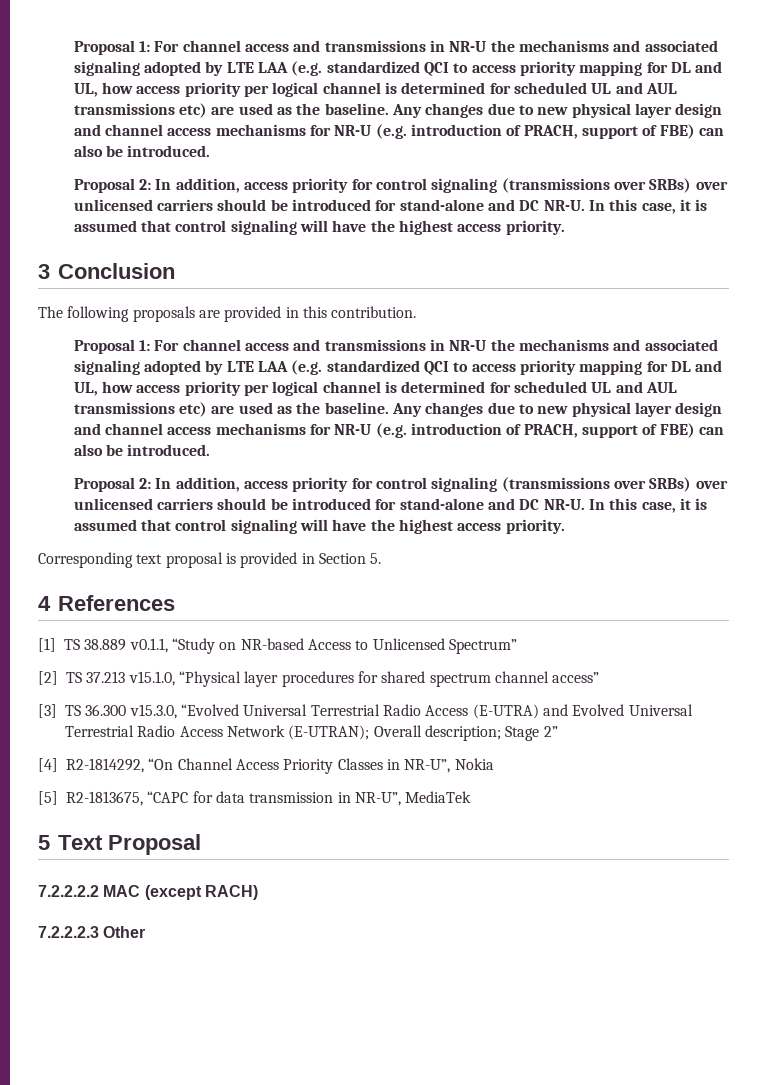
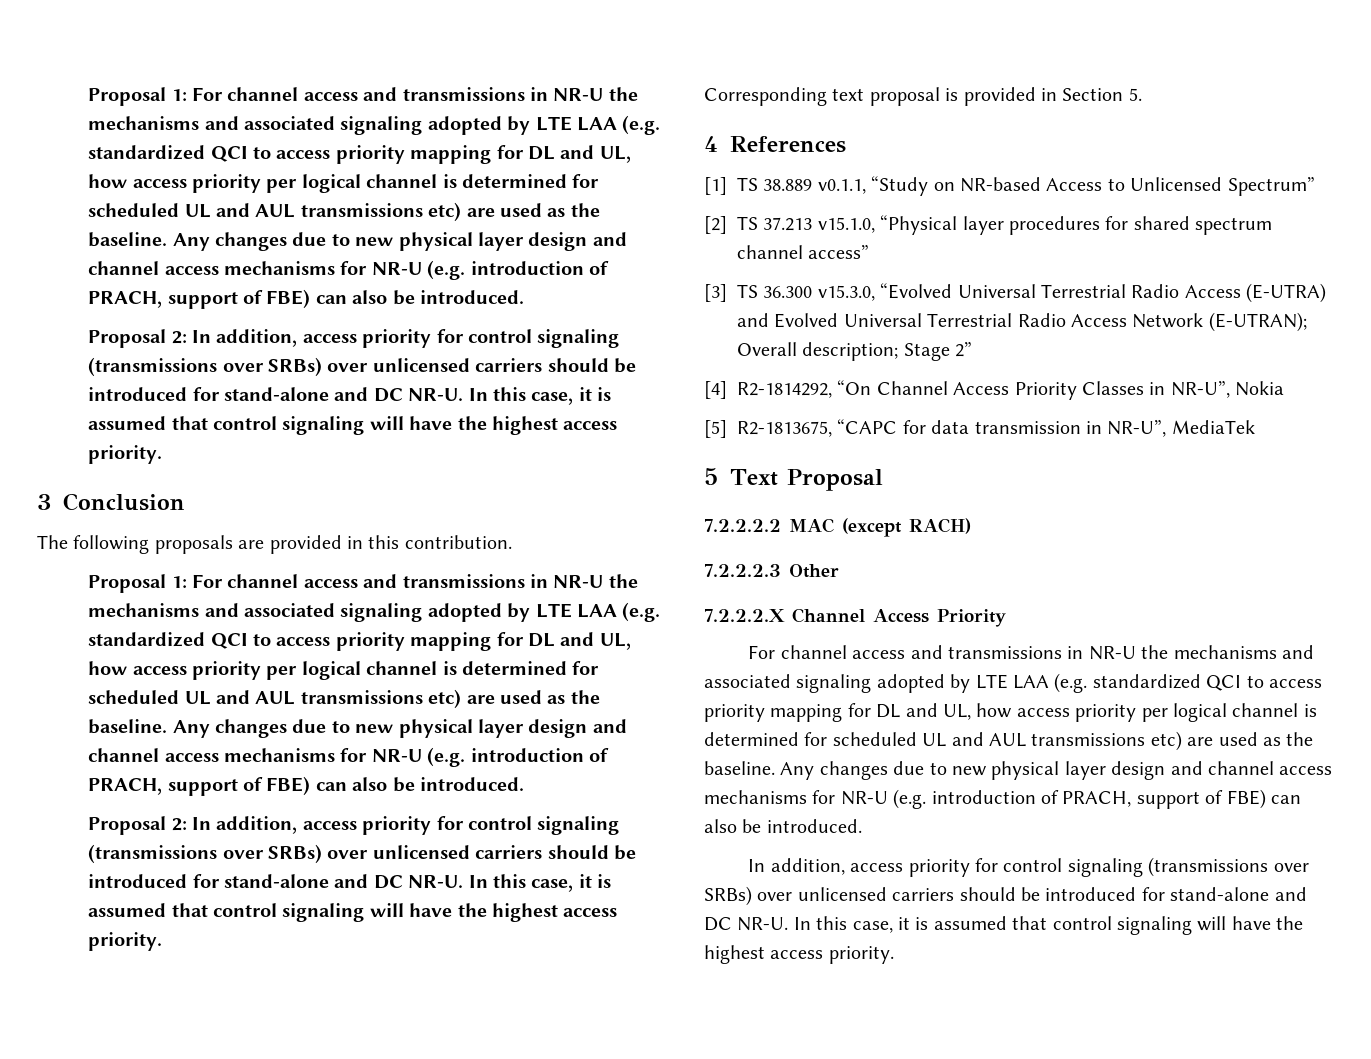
+ 7.2.2.2.X Channel Access Priority
+ For channel access and transmissions in NR-U the mechanisms and associated signaling adopted by LTE LAA (e.g. standardized QCI to access priority mapping for DL and UL, how access priority per logical channel is determined for scheduled UL and AUL transmissions etc) are used as the baseline. Any changes due to new physical layer design and channel access mechanisms for NR-U (e.g. introduction of PRACH, support of FBE) can also be introduced.
+ In addition, access priority for control signaling (transmissions over SRBs) over unlicensed carriers should be introduced for stand-alone and DC NR-U. In this case, it is assumed that control signaling will have the highest access priority.

